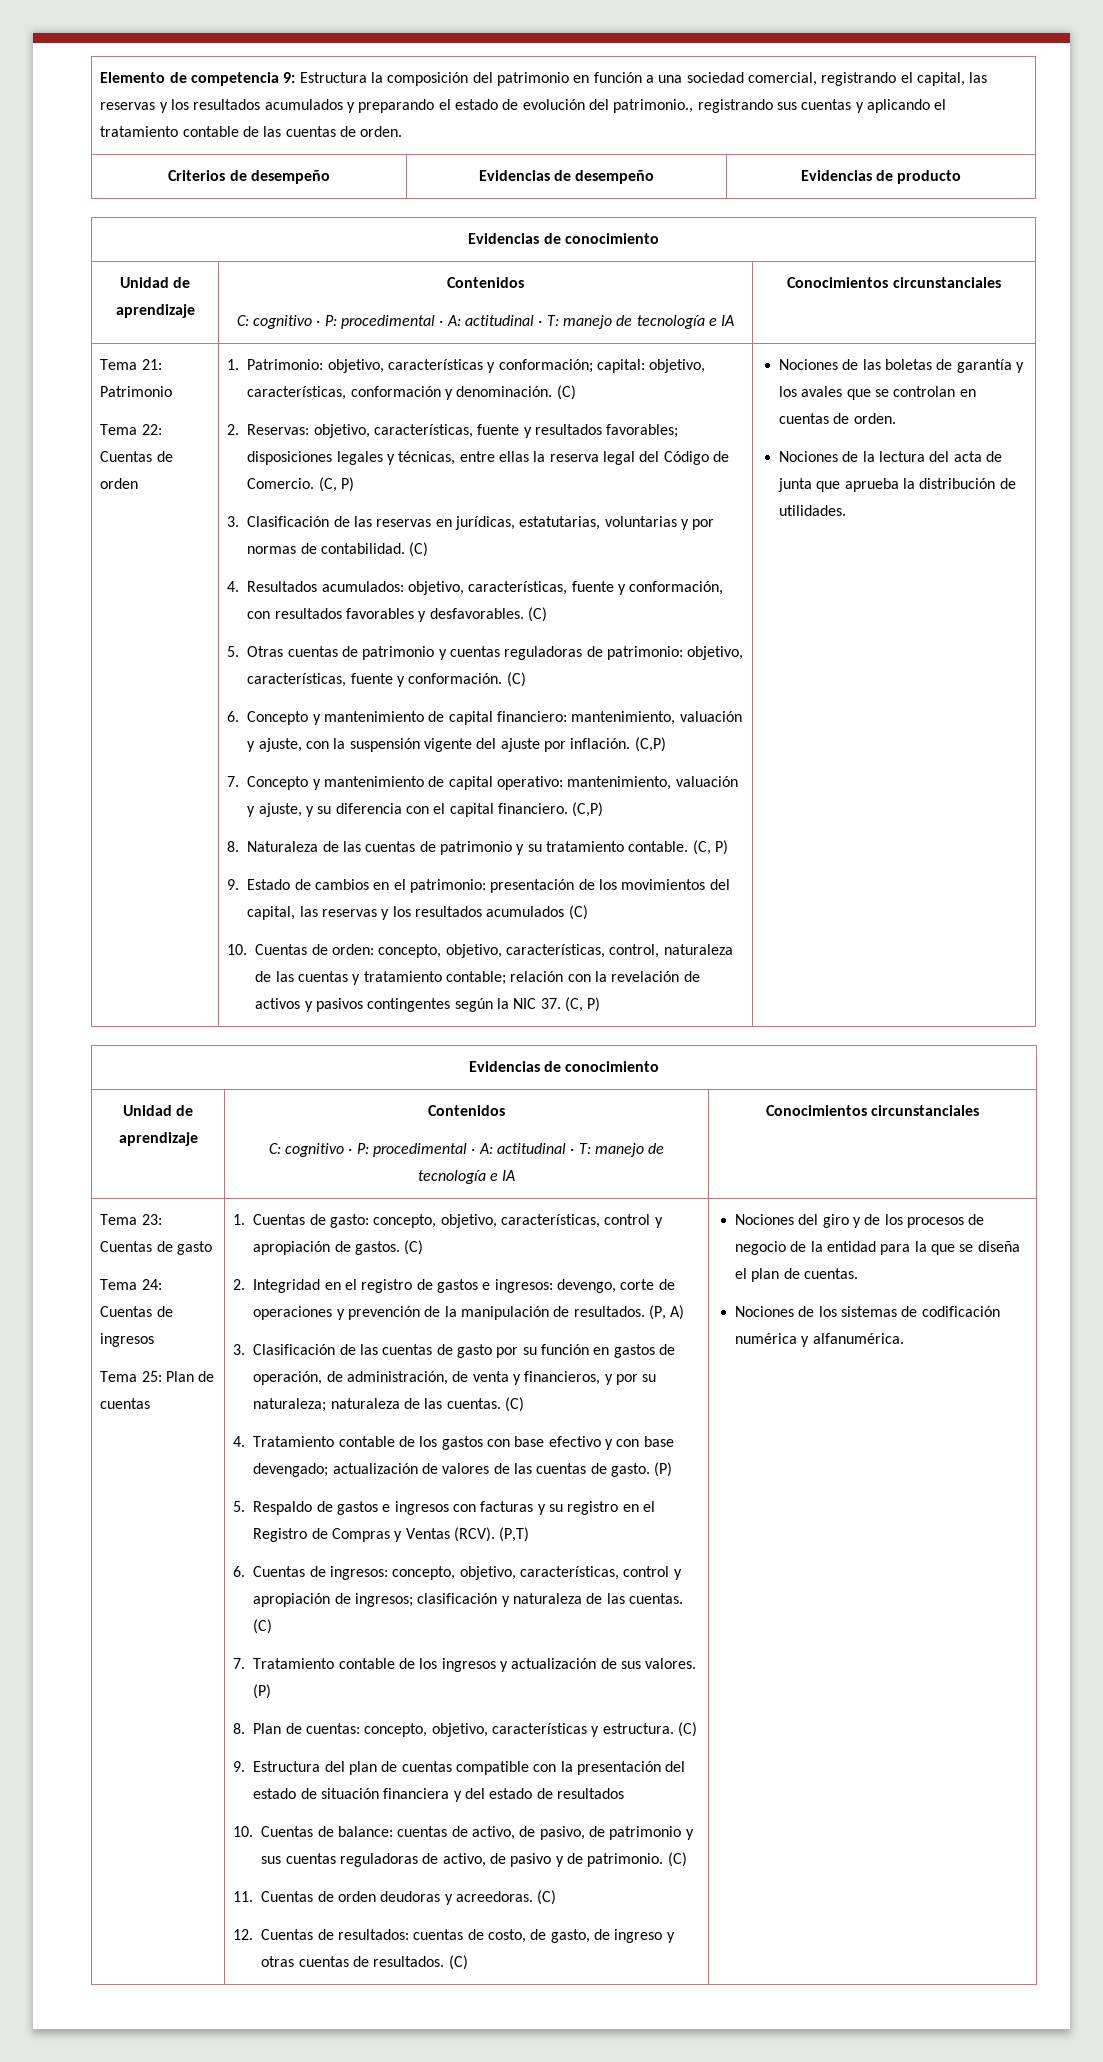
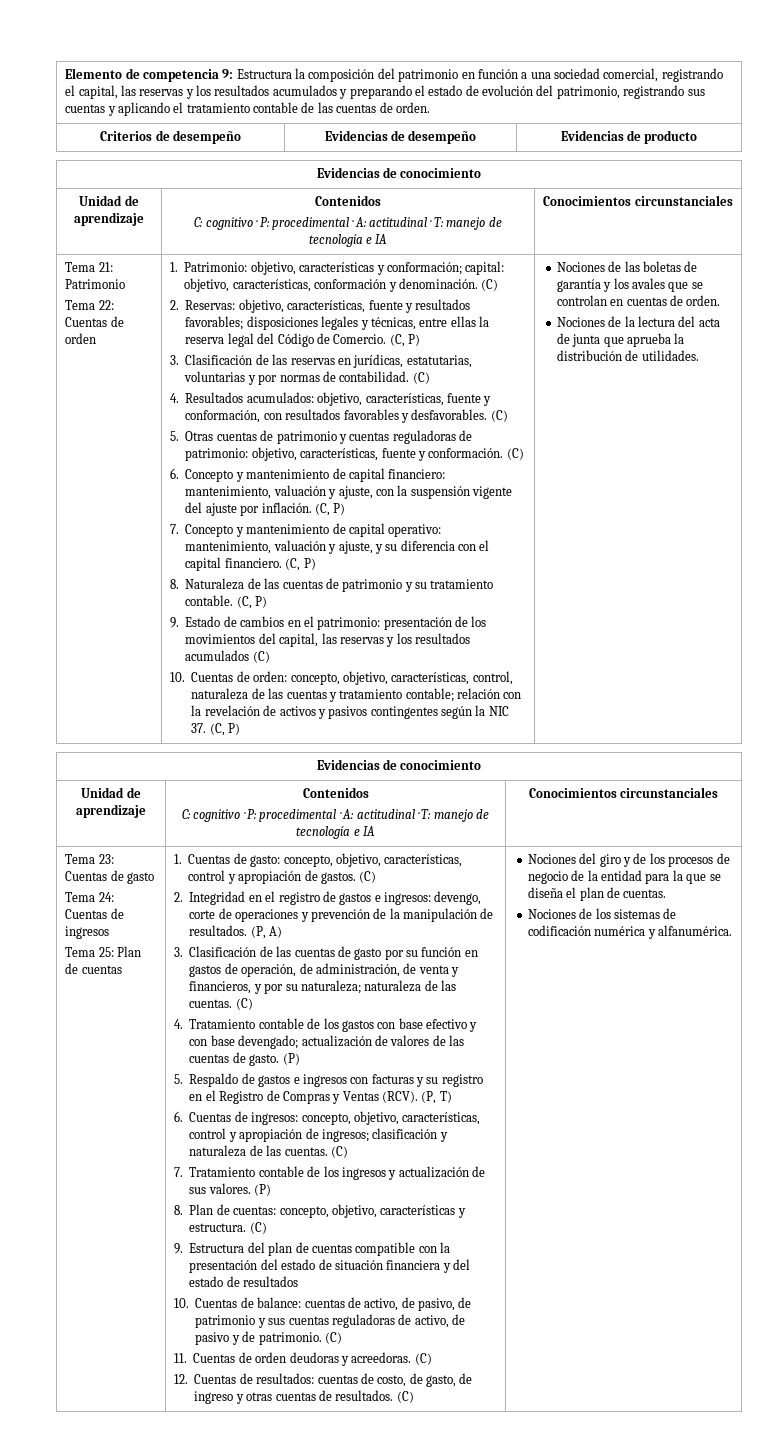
- Elemento de competencia 9: Estructura la composición del patrimonio en función a una sociedad comercial, registrando el capital, las reservas y los resultados acumulados y preparando el estado de evolución del patrimonio., registrando sus cuentas y aplicando el tratamiento contable de las cuentas de orden.
+ Elemento de competencia 9: Estructura la composición del patrimonio en función a una sociedad comercial, registrando el capital, las reservas y los resultados acumulados y preparando el estado de evolución del patrimonio, registrando sus cuentas y aplicando el tratamiento contable de las cuentas de orden.
- 6. Concepto y mantenimiento de capital financiero: mantenimiento, valuación y ajuste, con la suspensión vigente del ajuste por inflación. (C,P)
+ 6. Concepto y mantenimiento de capital financiero: mantenimiento, valuación y ajuste, con la suspensión vigente del ajuste por inflación. (C, P)
- 7. Concepto y mantenimiento de capital operativo: mantenimiento, valuación y ajuste, y su diferencia con el capital financiero. (C,P)
+ 7. Concepto y mantenimiento de capital operativo: mantenimiento, valuación y ajuste, y su diferencia con el capital financiero. (C, P)
- (P,T)
+ (P, T)

